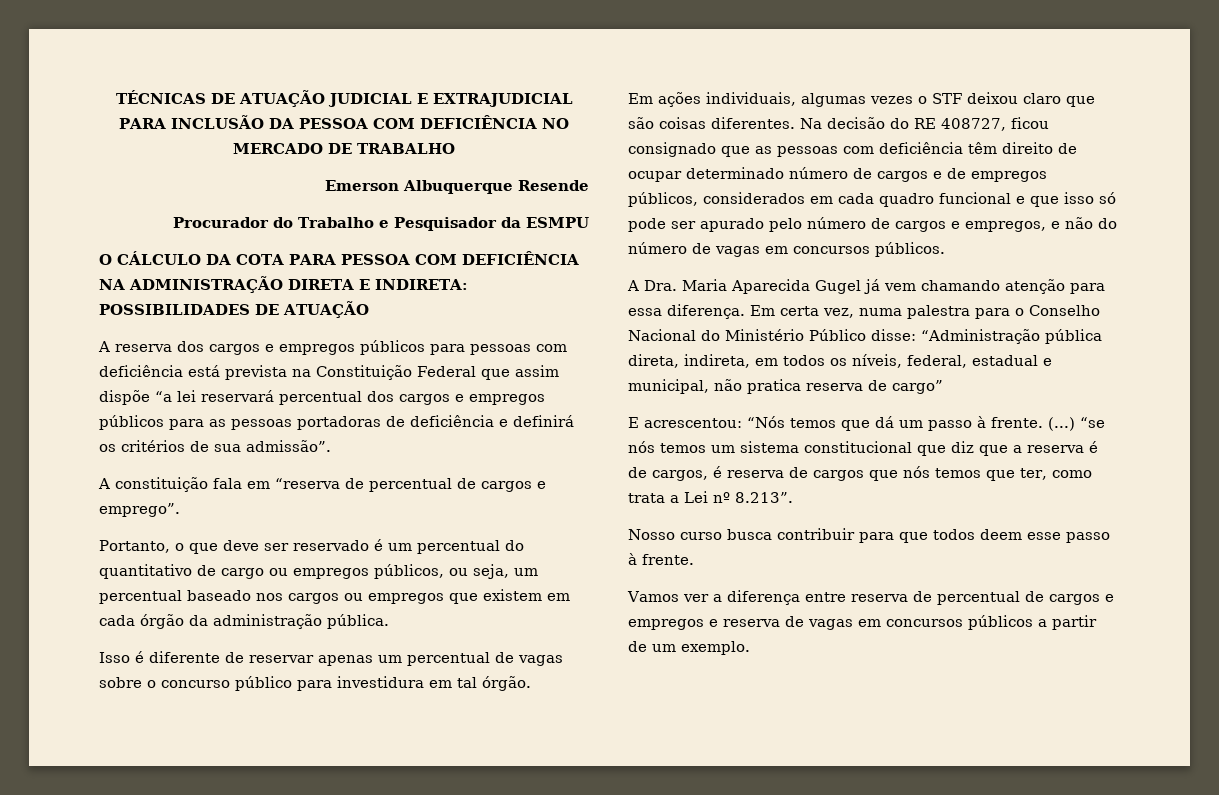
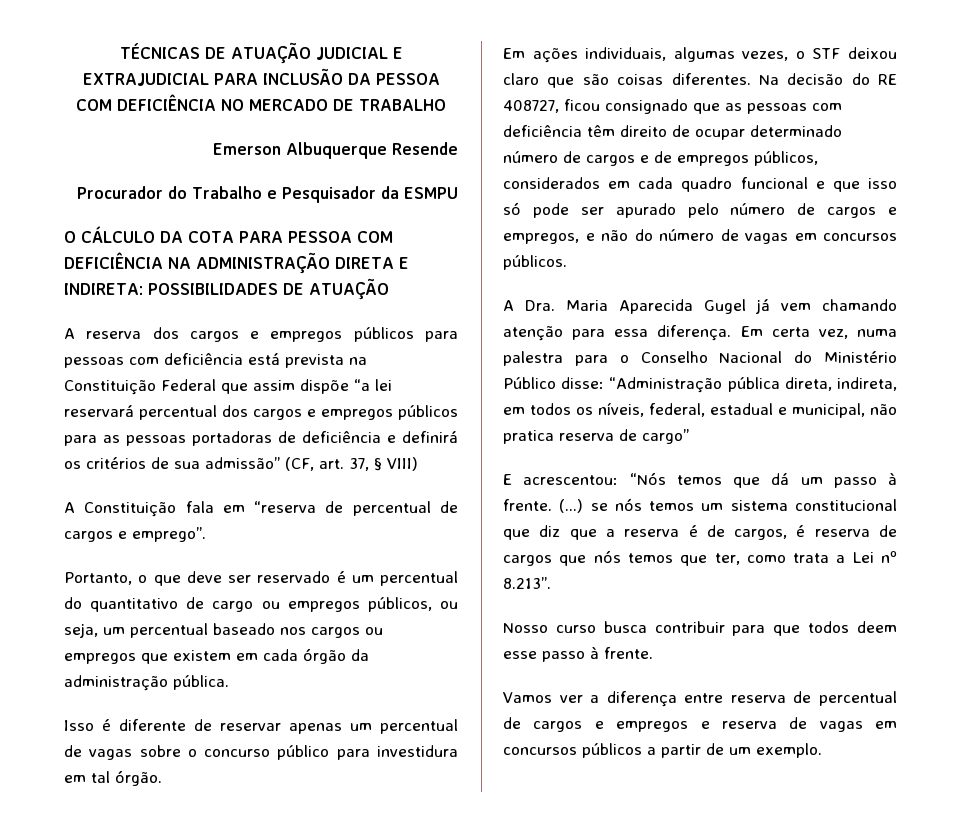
- A reserva dos cargos e empregos públicos para pessoas com deficiência está prevista na Constituição Federal que assim dispõe “a lei reservará percentual dos cargos e empregos públicos para as pessoas portadoras de deficiência e definirá os critérios de sua admissão”.
- A constituição fala em “reserva de percentual de cargos e emprego”.
+ A reserva dos cargos e empregos públicos para pessoas com deficiência está prevista na Constituição Federal que assim dispõe “a lei reservará percentual dos cargos e empregos públicos para as pessoas portadoras de deficiência e definirá os critérios de sua admissão” (CF, art. 37, § VIII)
+ A Constituição fala em “reserva de percentual de cargos e emprego”.
- Em ações individuais, algumas vezes o STF deixou claro que são coisas diferentes.
+ Em ações individuais, algumas vezes, o STF deixou claro que são coisas diferentes.
- (...) “se nós temos um sistema constitucional que diz que a reserva é de cargos, é reserva de cargos que nós temos que ter, como trata a Lei nº 8.213”.
+ (...) se nós temos um sistema constitucional que diz que a reserva é de cargos, é reserva de cargos que nós temos que ter, como trata a Lei nº 8.213”.

